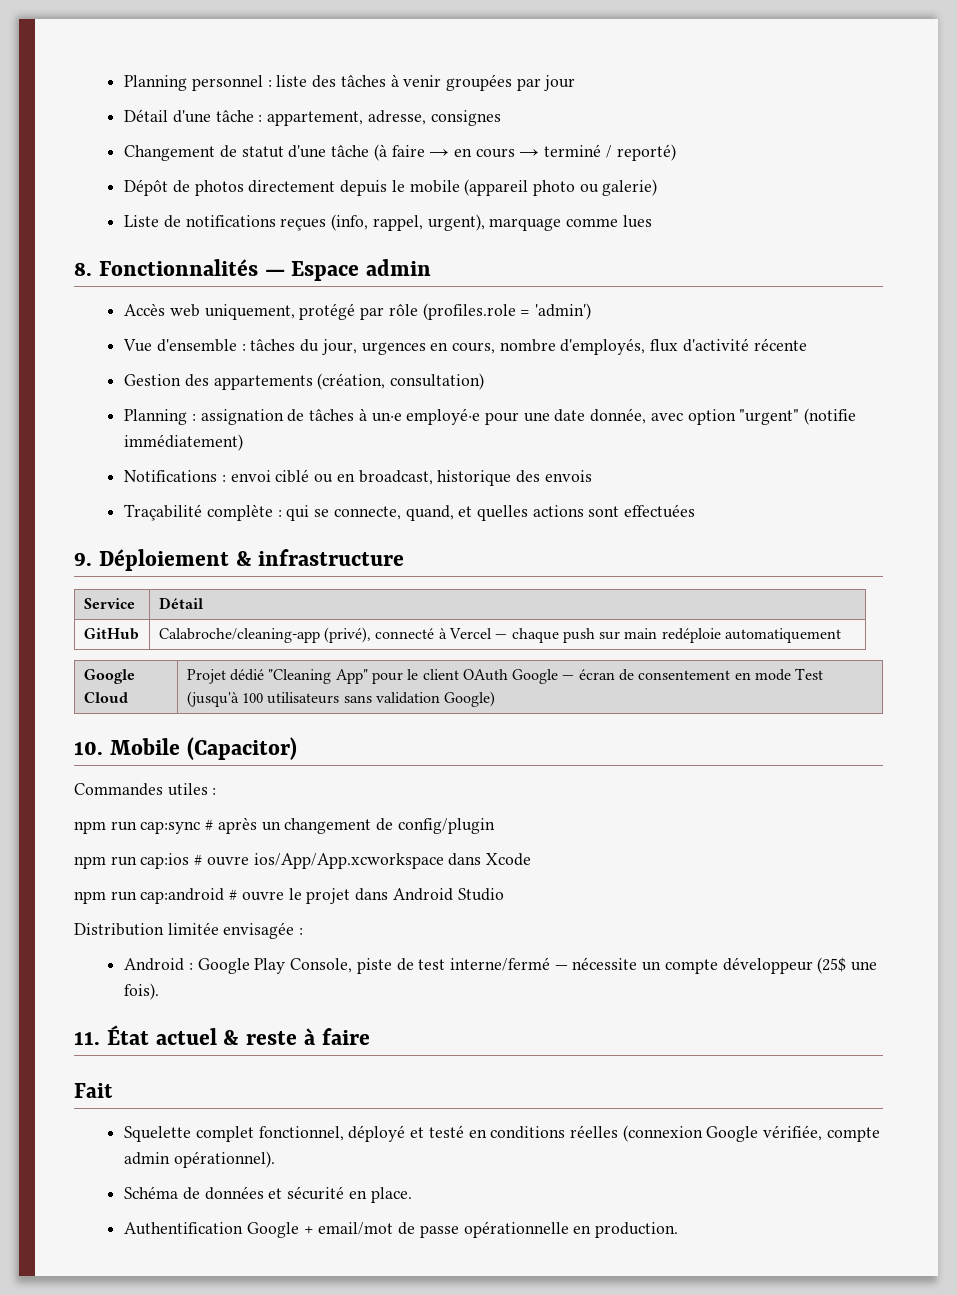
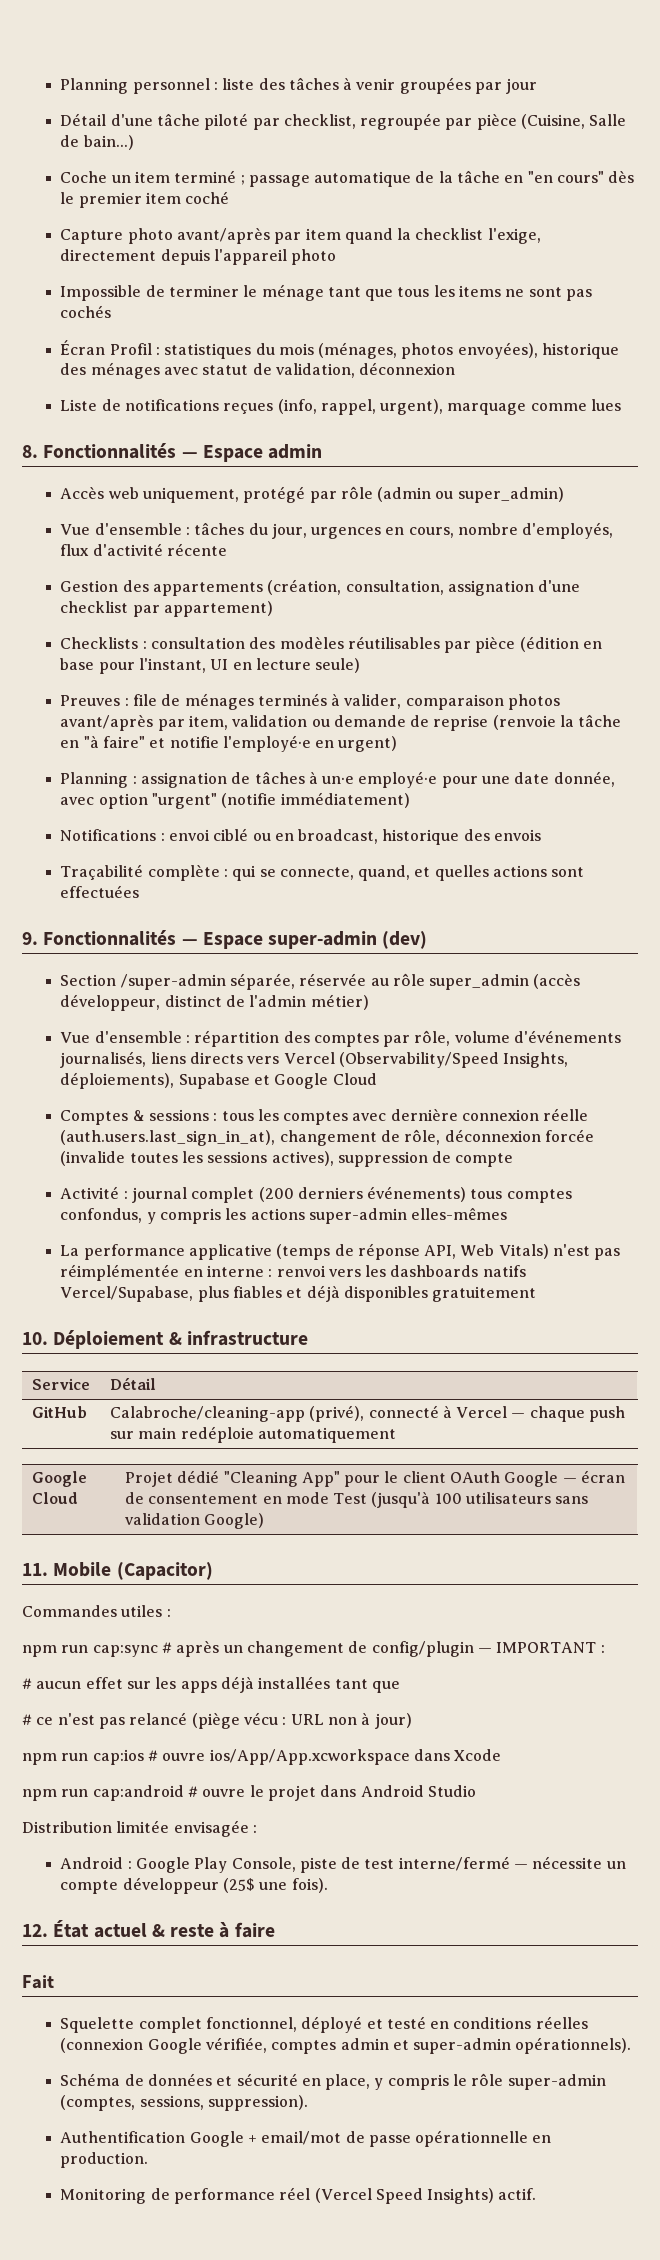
- Détail d'une tâche : appartement, adresse, consignes
- Changement de statut d'une tâche (à faire → en cours → terminé / reporté)
- Dépôt de photos directement depuis le mobile (appareil photo ou galerie)
+ Détail d'une tâche piloté par checklist, regroupée par pièce (Cuisine, Salle de bain...)
+ Coche un item terminé ; passage automatique de la tâche en "en cours" dès le premier item coché
+ Capture photo avant/après par item quand la checklist l'exige, directement depuis l'appareil photo
+ Impossible de terminer le ménage tant que tous les items ne sont pas cochés
+ Écran Profil : statistiques du mois (ménages, photos envoyées), historique des ménages avec statut de validation, déconnexion
- Accès web uniquement, protégé par rôle (profiles.role = 'admin')
+ Accès web uniquement, protégé par rôle (admin ou super_admin)
- Gestion des appartements (création, consultation)
+ Gestion des appartements (création, consultation, assignation d'une checklist par appartement)
+ Checklists : consultation des modèles réutilisables par pièce (édition en base pour l'instant, UI en lecture seule)
+ Preuves : file de ménages terminés à valider, comparaison photos avant/après par item, validation ou demande de reprise (renvoie la tâche en "à faire" et notifie l'employé·e en urgent)
- 9. Déploiement & infrastructure
+ 9. Fonctionnalités — Espace super-admin (dev)
+ Section /super-admin séparée, réservée au rôle super_admin (accès développeur, distinct de l'admin métier)
+ Vue d'ensemble : répartition des comptes par rôle, volume d'événements journalisés, liens directs vers Vercel (Observability/Speed Insights, déploiements), Supabase et Google Cloud
+ Comptes & sessions : tous les comptes avec dernière connexion réelle (auth.users.last_sign_in_at), changement de rôle, déconnexion forcée (invalide toutes les sessions actives), suppression de compte
+ Activité : journal complet (200 derniers événements) tous comptes confondus, y compris les actions super-admin elles-mêmes
+ La performance applicative (temps de réponse API, Web Vitals) n'est pas réimplémentée en interne : renvoi vers les dashboards natifs Vercel/Supabase, plus fiables et déjà disponibles gratuitement
+ 10. Déploiement & infrastructure
- 10. Mobile (Capacitor)
+ 11. Mobile (Capacitor)
- npm run cap:sync # après un changement de config/plugin
+ npm run cap:sync # après un changement de config/plugin — IMPORTANT :
+ # aucun effet sur les apps déjà installées tant que
+ # ce n'est pas relancé (piège vécu : URL non à jour)
- 11. État actuel & reste à faire
+ 12. État actuel & reste à faire
- Squelette complet fonctionnel, déployé et testé en conditions réelles (connexion Google vérifiée, compte admin opérationnel).
+ Squelette complet fonctionnel, déployé et testé en conditions réelles (connexion Google vérifiée, comptes admin et super-admin opérationnels).
- Schéma de données et sécurité en place.
+ Schéma de données et sécurité en place, y compris le rôle super-admin (comptes, sessions, suppression).
+ Monitoring de performance réel (Vercel Speed Insights) actif.

